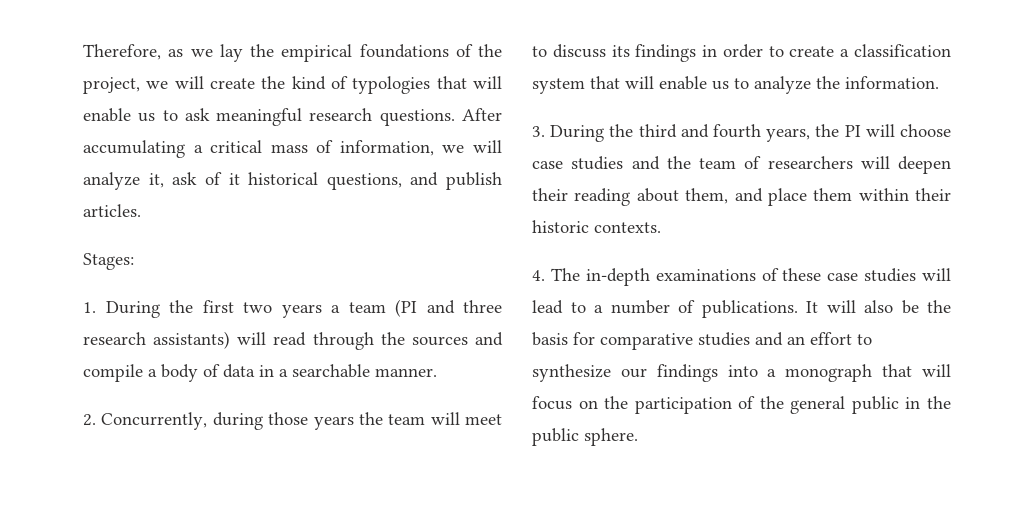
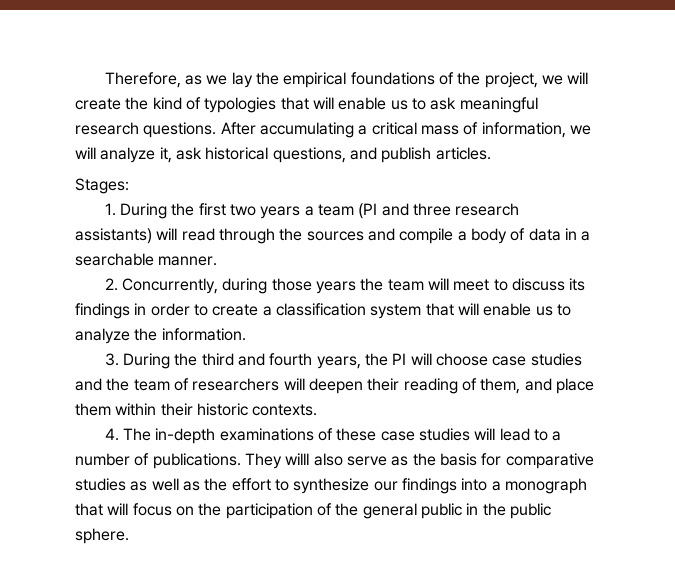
- After accumulating a critical mass of information, we will analyze it, ask of it historical questions, and publish articles.
+ After accumulating a critical mass of information, we will analyze it, ask historical questions, and publish articles.
- 3. During the third and fourth years, the PI will choose case studies and the team of researchers will deepen their reading about them, and place them within their historic contexts.
+ 3. During the third and fourth years, the PI will choose case studies and the team of researchers will deepen their reading of them, and place them within their historic contexts.
- It will also be the basis for comparative studies and an effort to synthesize our findings into a monograph that will focus on the participation of the general public in the public sphere.
+ They willl also serve as the basis for comparative studies as well as the effort to synthesize our findings into a monograph that will focus on the participation of the general public in the public sphere.

